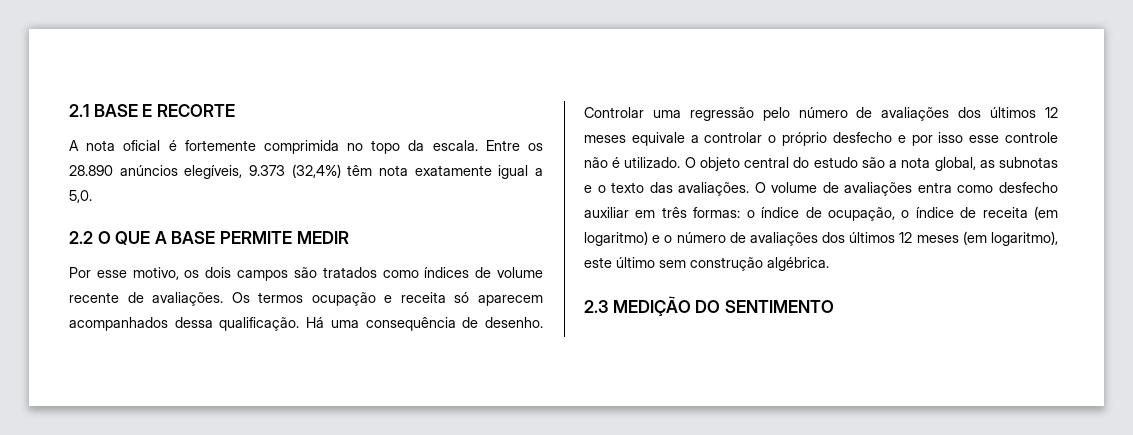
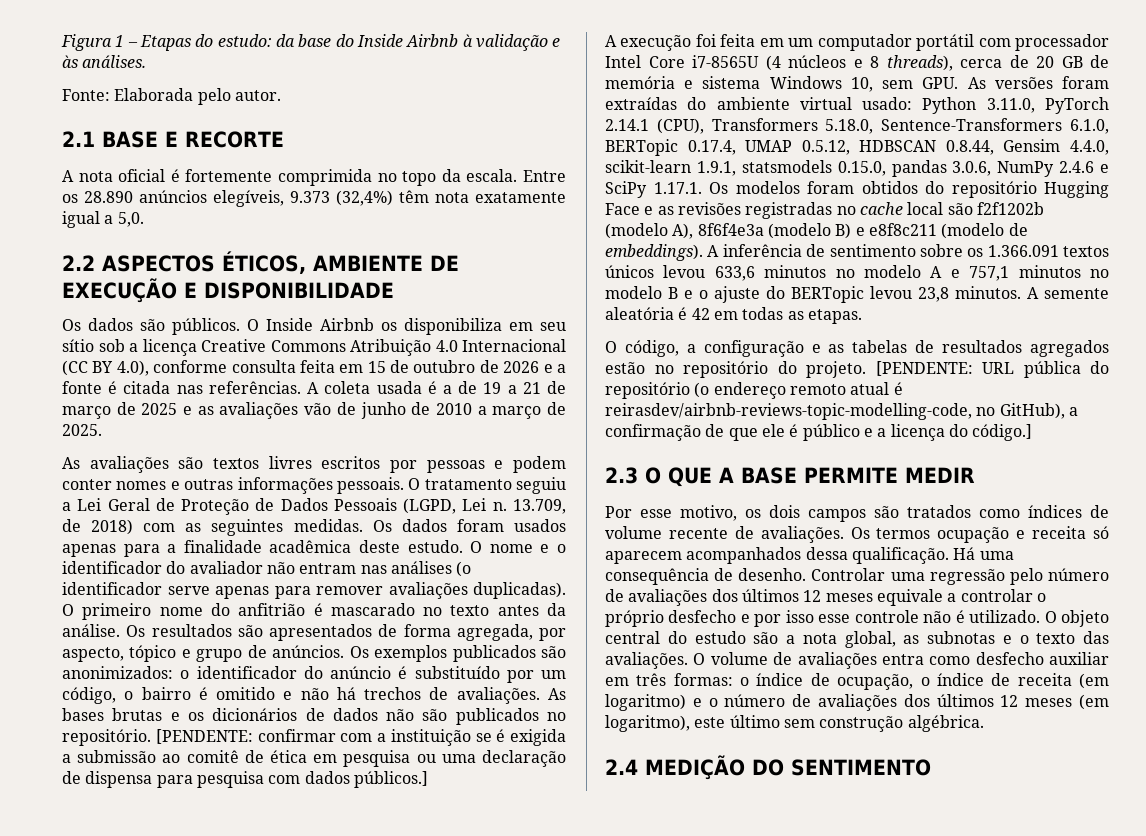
+ Figura 1 – Etapas do estudo: da base do Inside Airbnb à validação e às análises.
+ Fonte: Elaborada pelo autor.
- 2.2 O QUE A BASE PERMITE MEDIR
+ 2.2 ASPECTOS ÉTICOS, AMBIENTE DE EXECUÇÃO E DISPONIBILIDADE
+ Os dados são públicos. O Inside Airbnb os disponibiliza em seu sítio sob a licença Creative Commons Atribuição 4.0 Internacional (CC BY 4.0), conforme consulta feita em 15 de outubro de 2026 e a fonte é citada nas referências. A coleta usada é a de 19 a 21 de março de 2025 e as avaliações vão de junho de 2010 a março de 2025.
+ As avaliações são textos livres escritos por pessoas e podem conter nomes e outras informações pessoais. O tratamento seguiu a Lei Geral de Proteção de Dados Pessoais (LGPD, Lei n. 13.709, de 2018) com as seguintes medidas. Os dados foram usados apenas para a finalidade acadêmica deste estudo. O nome e o identificador do avaliador não entram nas análises (o identificador serve apenas para remover avaliações duplicadas). O primeiro nome do anfitrião é mascarado no texto antes da análise. Os resultados são apresentados de forma agregada, por aspecto, tópico e grupo de anúncios. Os exemplos publicados são anonimizados: o identificador do anúncio é substituído por um código, o bairro é omitido e não há trechos de avaliações. As bases brutas e os dicionários de dados não são publicados no repositório. [PENDENTE: confirmar com a instituição se é exigida a submissão ao comitê de ética em pesquisa ou uma declaração de dispensa para pesquisa com dados públicos.]
+ A execução foi feita em um computador portátil com processador Intel Core i7-8565U (4 núcleos e 8 threads), cerca de 20 GB de memória e sistema Windows 10, sem GPU. As versões foram extraídas do ambiente virtual usado: Python 3.11.0, PyTorch 2.14.1 (CPU), Transformers 5.18.0, Sentence-Transformers 6.1.0, BERTopic 0.17.4, UMAP 0.5.12, HDBSCAN 0.8.44, Gensim 4.4.0, scikit-learn 1.9.1, statsmodels 0.15.0, pandas 3.0.6, NumPy 2.4.6 e SciPy 1.17.1. Os modelos foram obtidos do repositório Hugging Face e as revisões registradas no cache local são f2f1202b (modelo A), 8f6f4e3a (modelo B) e e8f8c211 (modelo de embeddings). A inferência de sentimento sobre os 1.366.091 textos únicos levou 633,6 minutos no modelo A e 757,1 minutos no modelo B e o ajuste do BERTopic levou 23,8 minutos. A semente aleatória é 42 em todas as etapas.
+ O código, a configuração e as tabelas de resultados agregados estão no repositório do projeto. [PENDENTE: URL pública do repositório (o endereço remoto atual é reirasdev/airbnb-reviews-topic-modelling-code, no GitHub), a confirmação de que ele é público e a licença do código.]
+ 2.3 O QUE A BASE PERMITE MEDIR
- 2.3 MEDIÇÃO DO SENTIMENTO
+ 2.4 MEDIÇÃO DO SENTIMENTO

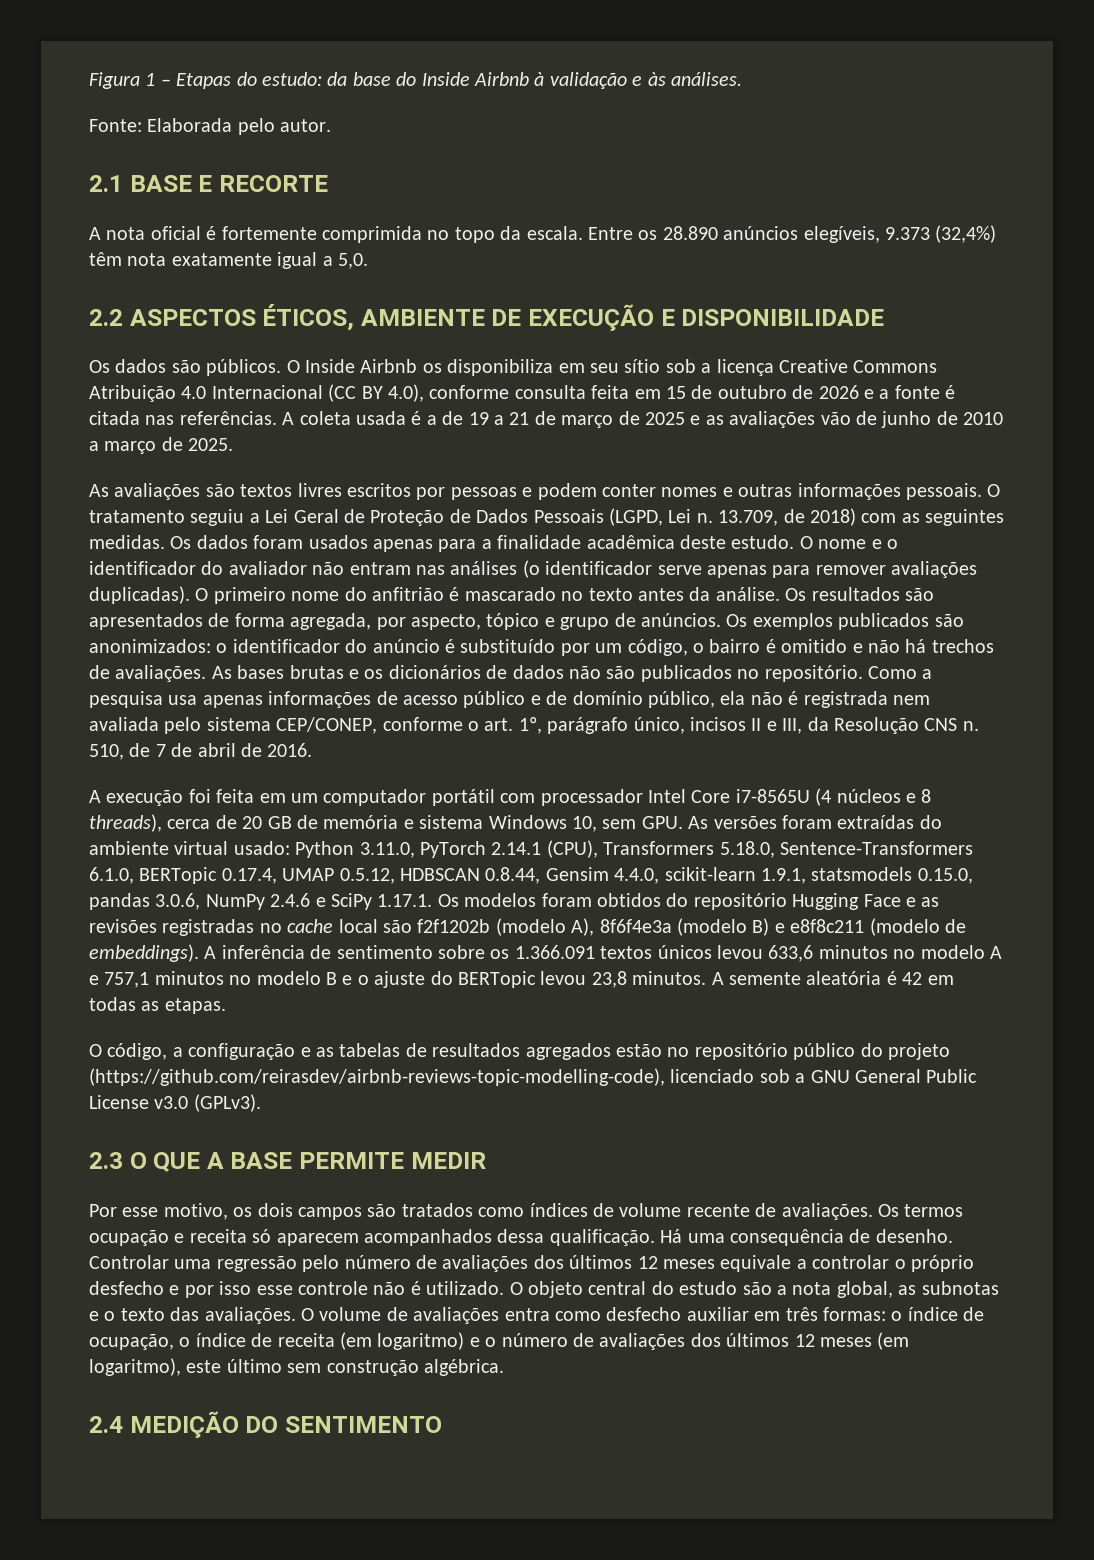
- [PENDENTE: confirmar com a instituição se é exigida a submissão ao comitê de ética em pesquisa ou uma declaração de dispensa para pesquisa com dados públicos.]
+ Como a pesquisa usa apenas informações de acesso público e de domínio público, ela não é registrada nem avaliada pelo sistema CEP/CONEP, conforme o art. 1º, parágrafo único, incisos II e III, da Resolução CNS n. 510, de 7 de abril de 2016.
- O código, a configuração e as tabelas de resultados agregados estão no repositório do projeto. [PENDENTE: URL pública do repositório (o endereço remoto atual é reirasdev/airbnb-reviews-topic-modelling-code, no GitHub), a confirmação de que ele é público e a licença do código.]
+ O código, a configuração e as tabelas de resultados agregados estão no repositório público do projeto (https://github.com/reirasdev/airbnb-reviews-topic-modelling-code), licenciado sob a GNU General Public License v3.0 (GPLv3).

